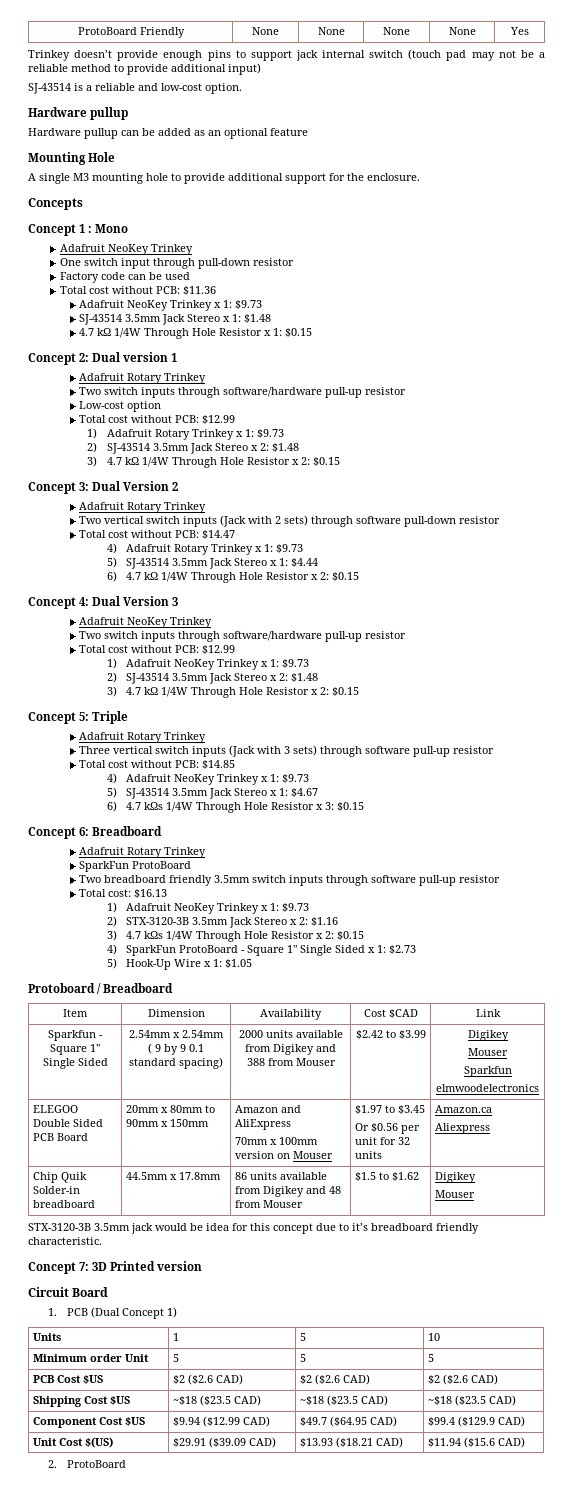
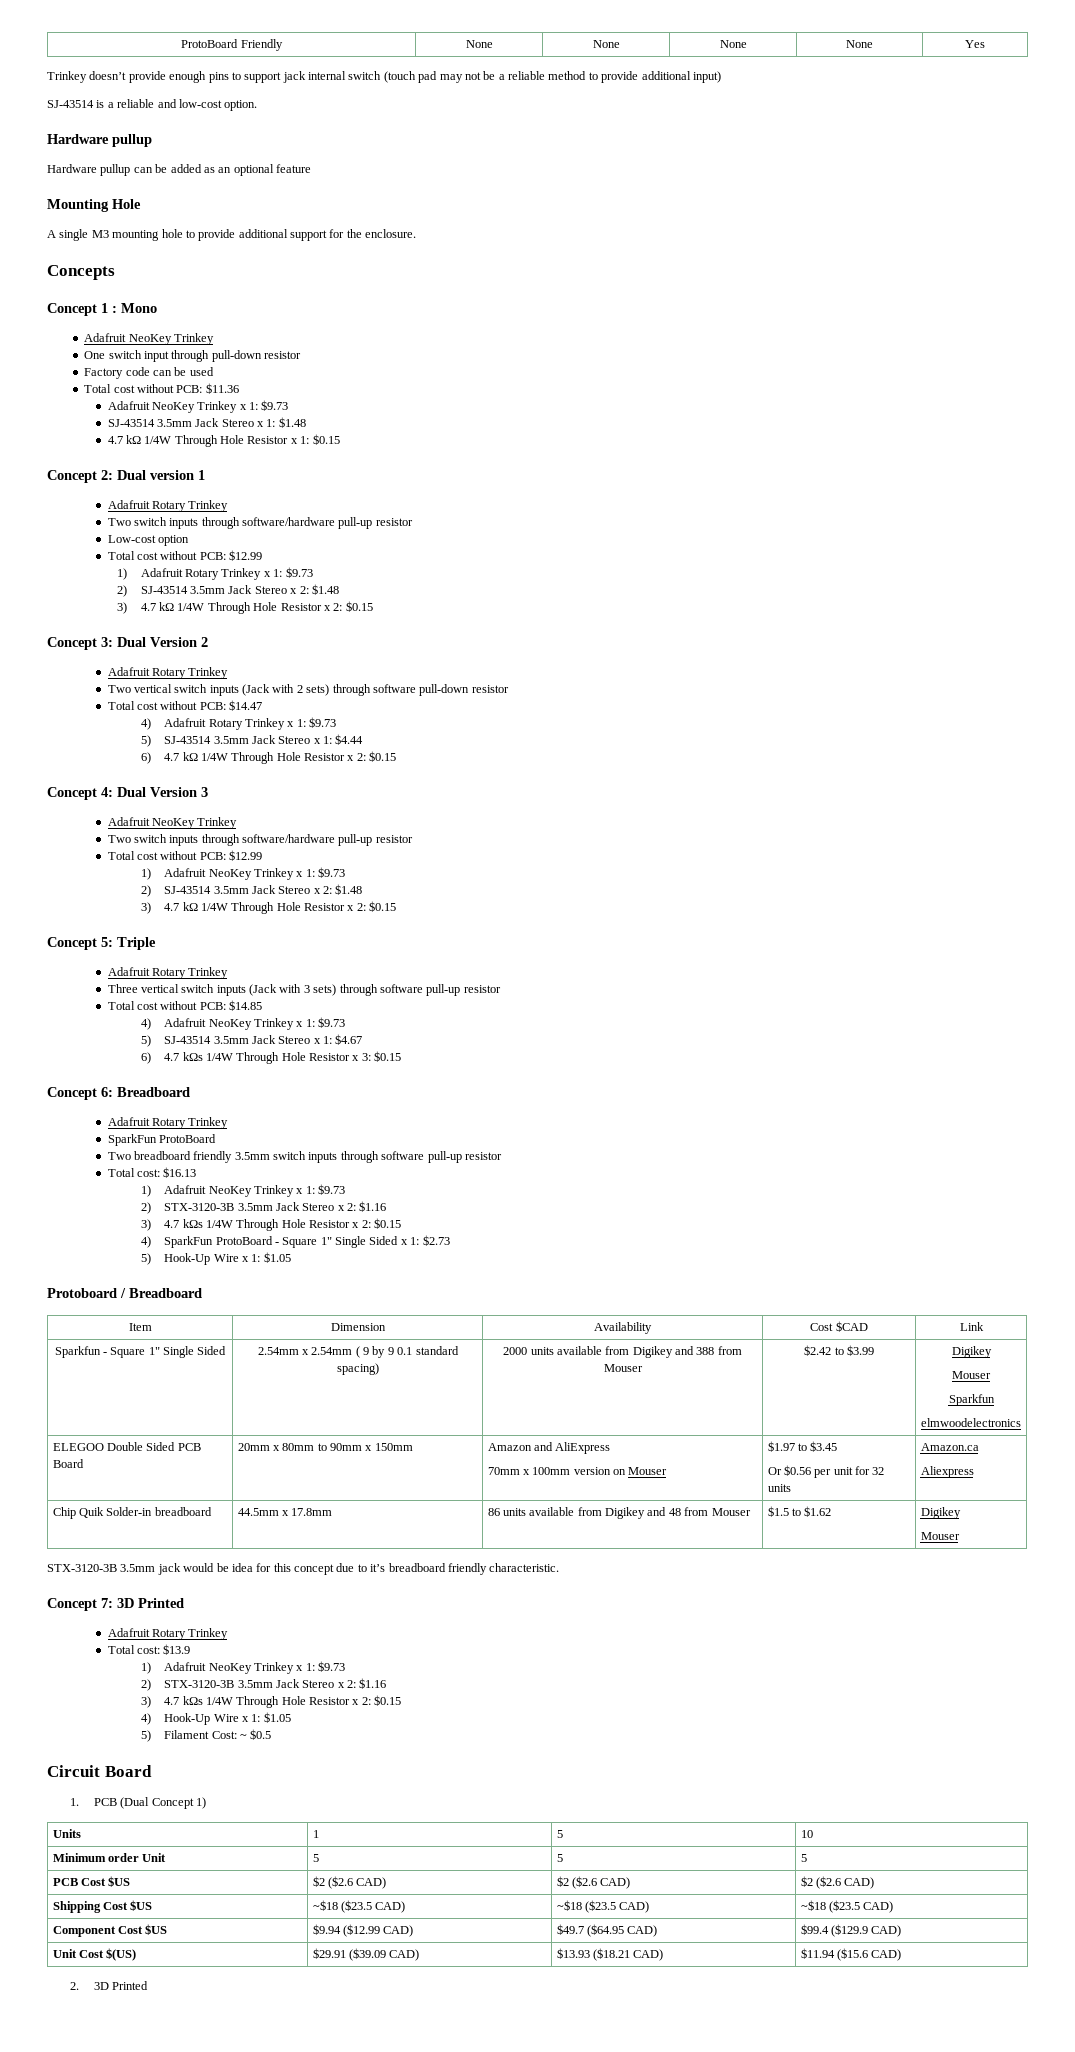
- Concept 7: 3D Printed version
+ Concept 7: 3D Printed
+ Adafruit Rotary Trinkey
+ Total cost: $13.9
+ 1) Adafruit NeoKey Trinkey x 1: $9.73
+ 2) STX-3120-3B 3.5mm Jack Stereo x 2: $1.16
+ 3) 4.7 kΩs 1/4W Through Hole Resistor x 2: $0.15
+ 4) Hook-Up Wire x 1: $1.05
+ 5) Filament Cost: ~ $0.5
- 2. ProtoBoard
+ 2. 3D Printed

